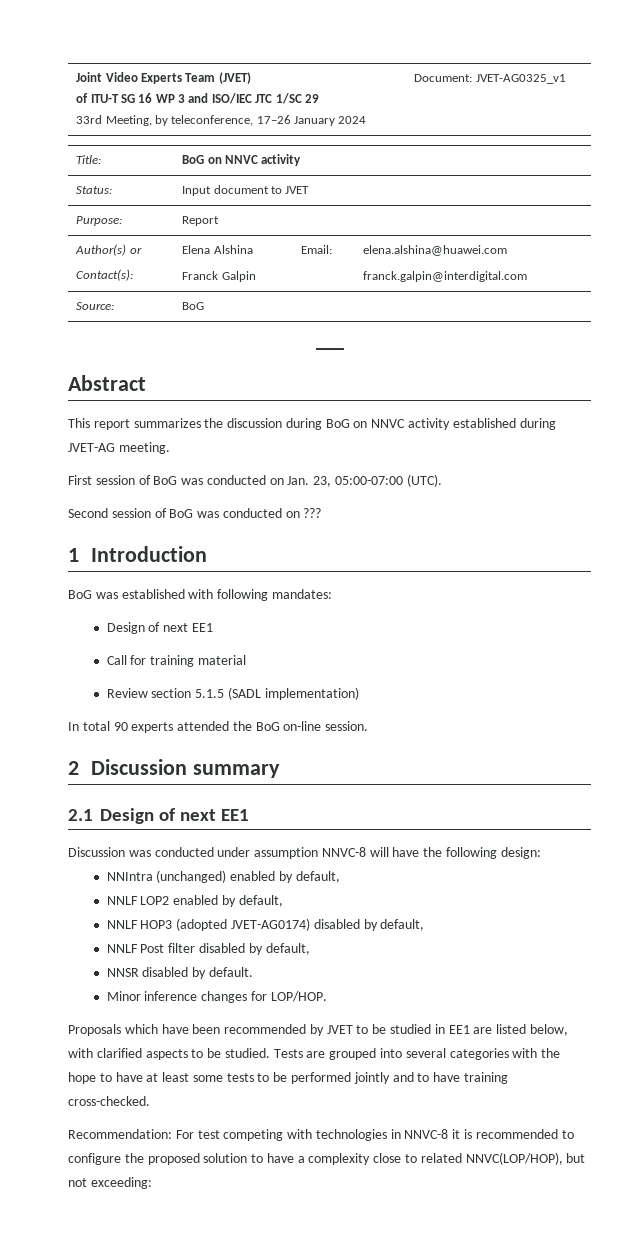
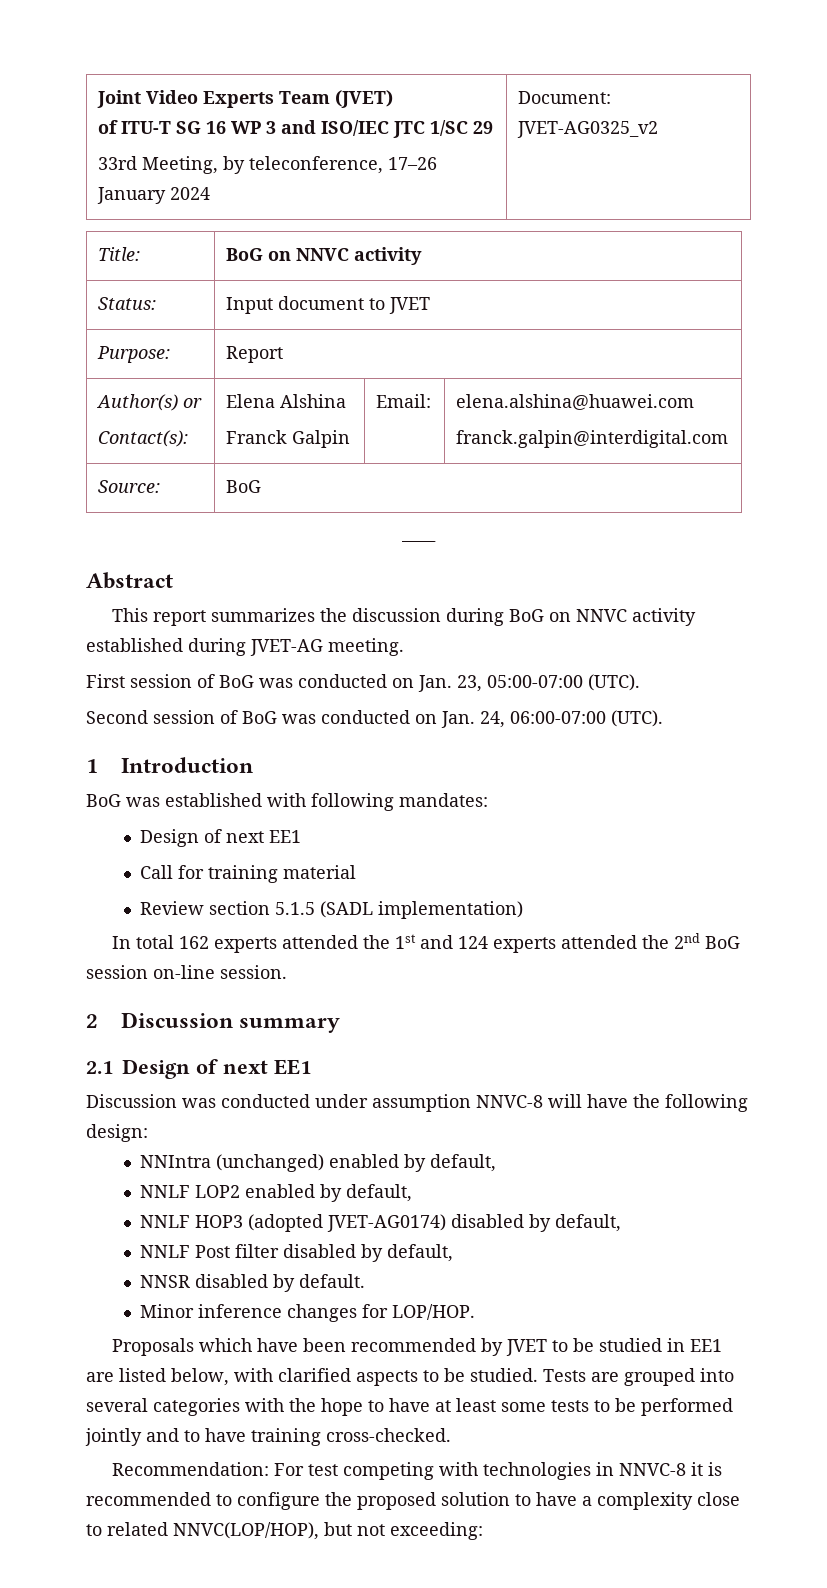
  Joint Video Experts Team (JVET)
  of ITU-T SG 16 WP 3 and ISO/IEC JTC 1/SC 29
- 33rd Meeting, by teleconference, 17–26 January 2024 | Document: JVET-AG0325_v1
+ 33rd Meeting, by teleconference, 17–26 January 2024 | Document: JVET-AG0325_v2
- Second session of BoG was conducted on ???
+ Second session of BoG was conducted on Jan. 24, 06:00-07:00 (UTC).
- In total 90 experts attended the BoG on-line session.
+ In total 162 experts attended the 1st and 124 experts attended the 2nd BoG session on-line session.

